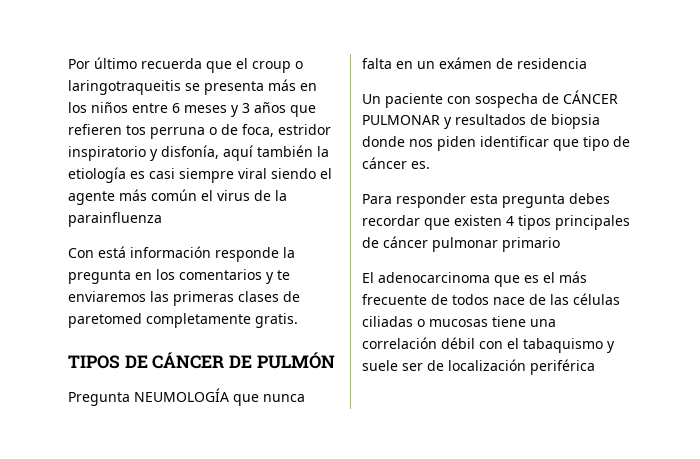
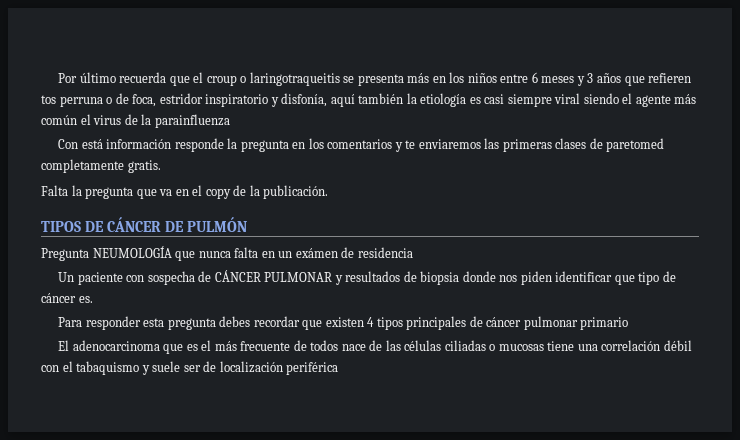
+ Falta la pregunta que va en el copy de la publicación.

